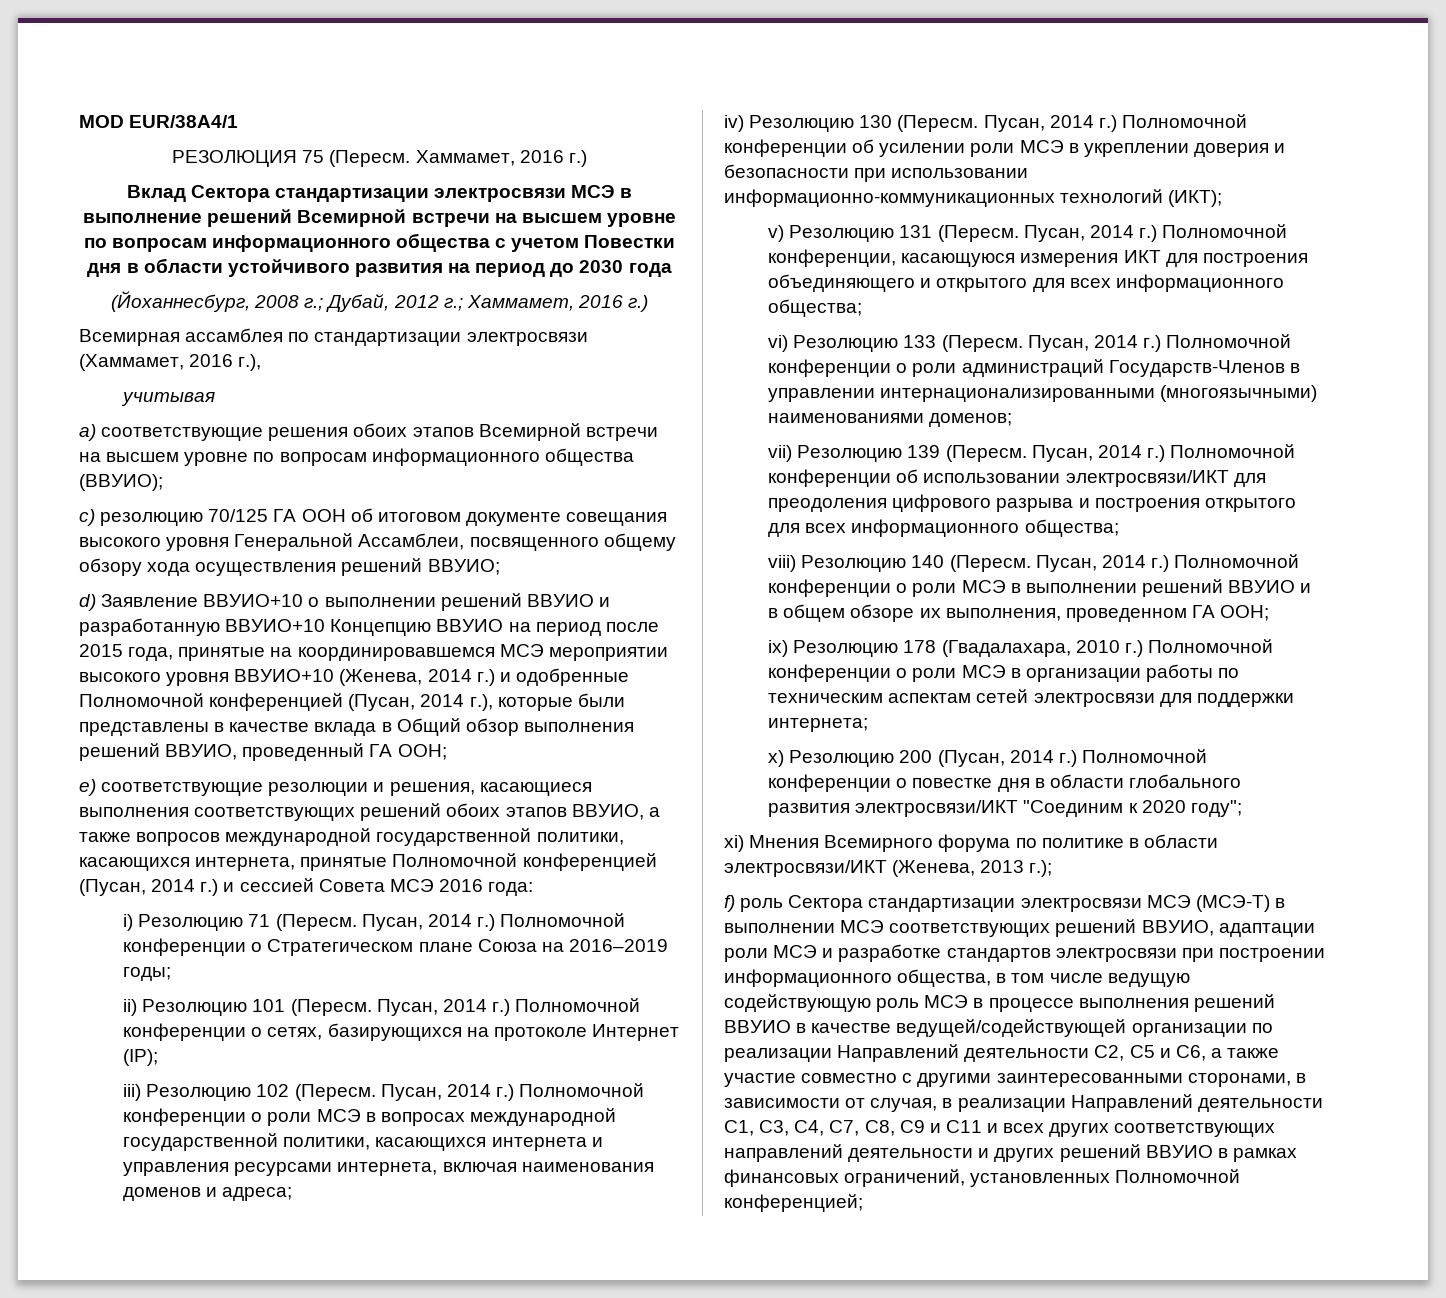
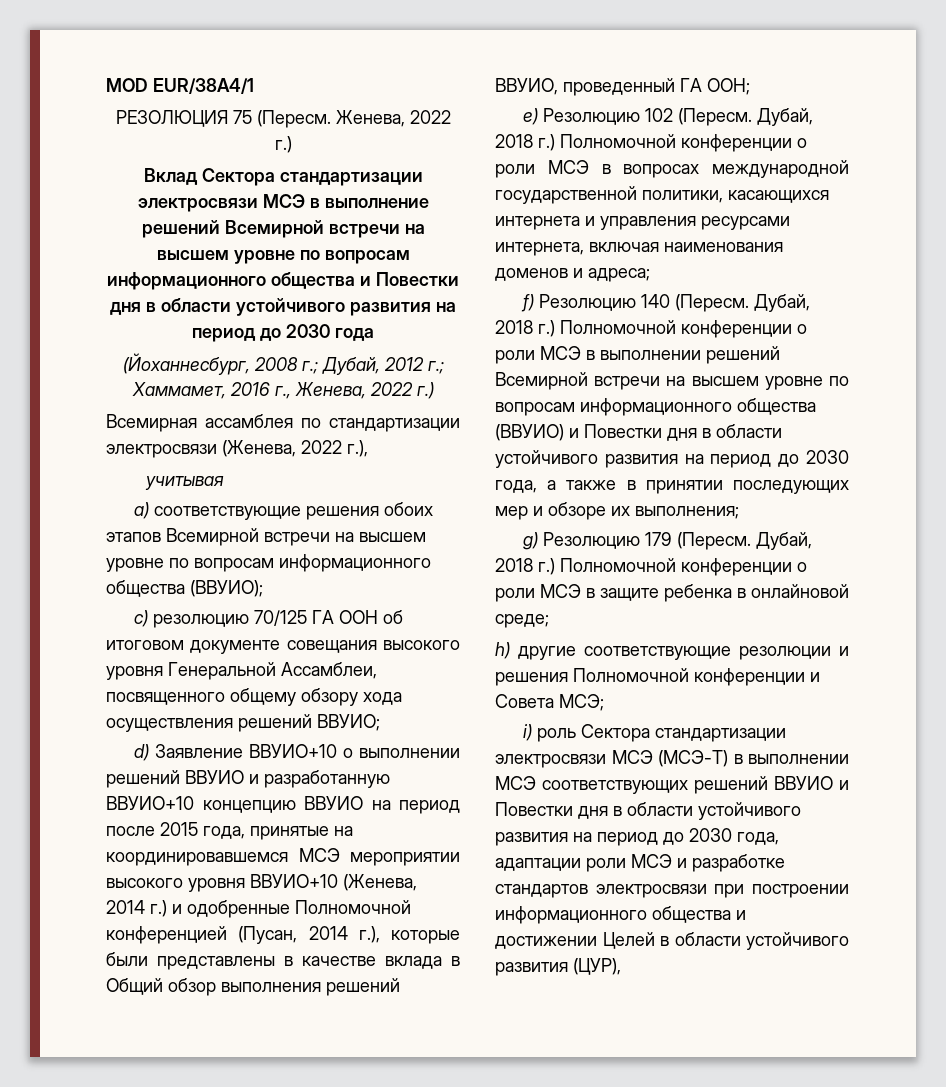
- РЕЗОЛЮЦИЯ 75 (Пересм. Хаммамет, 2016 г.)
+ РЕЗОЛЮЦИЯ 75 (Пересм. Женева, 2022 г.)
- Вклад Сектора стандартизации электросвязи МСЭ в выполнение решений Всемирной встречи на высшем уровне по вопросам информационного общества с учетом Повестки дня в области устойчивого развития на период до 2030 года
+ Вклад Сектора стандартизации электросвязи МСЭ в выполнение решений Всемирной встречи на высшем уровне по вопросам информационного общества и Повестки дня в области устойчивого развития на период до 2030 года
- (Йоханнесбург, 2008 г.; Дубай, 2012 г.; Хаммамет, 2016 г.)
+ (Йоханнесбург, 2008 г.; Дубай, 2012 г.; Хаммамет, 2016 г., Женева, 2022 г.)
- Всемирная ассамблея по стандартизации электросвязи (Хаммамет, 2016 г.),
+ Всемирная ассамблея по стандартизации электросвязи (Женева, 2022 г.),
- d) Заявление ВВУИО+10 о выполнении решений ВВУИО и разработанную ВВУИО+10 Концепцию ВВУИО на период после 2015 года, принятые на координировавшемся МСЭ мероприятии высокого уровня ВВУИО+10 (Женева, 2014 г.) и одобренные Полномочной конференцией (Пусан, 2014 г.), которые были представлены в качестве вклада в Общий обзор выполнения решений ВВУИО, проведенный ГА ООН;
+ d) Заявление ВВУИО+10 о выполнении решений ВВУИО и разработанную ВВУИО+10 концепцию ВВУИО на период после 2015 года, принятые на координировавшемся МСЭ мероприятии высокого уровня ВВУИО+10 (Женева, 2014 г.) и одобренные Полномочной конференцией (Пусан, 2014 г.), которые были представлены в качестве вклада в Общий обзор выполнения решений ВВУИО, проведенный ГА ООН;
- e) соответствующие резолюции и решения, касающиеся выполнения соответствующих решений обоих этапов ВВУИО, а также вопросов международной государственной политики, касающихся интернета, принятые Полномочной конференцией (Пусан, 2014 г.) и сессией Совета МСЭ 2016 года:
- i) Резолюцию 71 (Пересм. Пусан, 2014 г.) Полномочной конференции о Стратегическом плане Союза на 2016–2019 годы;
- ii) Резолюцию 101 (Пересм. Пусан, 2014 г.) Полномочной конференции о сетях, базирующихся на протоколе Интернет (IP);
- iii) Резолюцию 102 (Пересм.
+ e) Резолюцию 102 (Пересм.
- Пусан, 2014 г.) Полномочной конференции о роли МСЭ в вопросах международной государственной политики, касающихся интернета и управления ресурсами интернета, включая наименования доменов и адреса;
+ Дубай, 2018 г.) Полномочной конференции о роли МСЭ в вопросах международной государственной политики, касающихся интернета и управления ресурсами интернета, включая наименования доменов и адреса;
- iv) Резолюцию 130 (Пересм. Пусан, 2014 г.) Полномочной конференции об усилении роли МСЭ в укреплении доверия и безопасности при использовании информационно-коммуникационных технологий (ИКТ);
- v) Резолюцию 131 (Пересм. Пусан, 2014 г.) Полномочной конференции, касающуюся измерения ИКТ для построения объединяющего и открытого для всех информационного общества;
- vi) Резолюцию 133 (Пересм. Пусан, 2014 г.) Полномочной конференции о роли администраций Государств-Членов в управлении интернационализированными (многоязычными) наименованиями доменов;
- vii) Резолюцию 139 (Пересм. Пусан, 2014 г.) Полномочной конференции об использовании электросвязи/ИКТ для преодоления цифрового разрыва и построения открытого для всех информационного общества;
- viii) Резолюцию 140 (Пересм.
+ f) Резолюцию 140 (Пересм.
- Пусан, 2014 г.) Полномочной конференции о роли МСЭ в выполнении решений ВВУИО и в общем обзоре их выполнения, проведенном ГА ООН;
- ix) Резолюцию 178 (Гвадалахара, 2010 г.) Полномочной конференции о роли МСЭ в организации работы по техническим аспектам сетей электросвязи для поддержки интернета;
- x) Резолюцию 200 (Пусан, 2014 г.) Полномочной конференции о повестке дня в области глобального развития электросвязи/ИКТ "Соединим к 2020 году";
- xi) Мнения Всемирного форума по политике в области электросвязи/ИКТ (Женева, 2013 г.);
- f) роль Сектора стандартизации электросвязи МСЭ (МСЭ-T) в выполнении МСЭ соответствующих решений ВВУИО, адаптации роли МСЭ и разработке стандартов электросвязи при построении информационного общества, в том числе ведущую содействующую роль МСЭ в процессе выполнения решений ВВУИО в качестве ведущей/содействующей организации по реализации Направлений деятельности С2, С5 и С6, а также участие совместно с другими заинтересованными сторонами, в зависимости от случая, в реализации Направлений деятельности С1, С3, С4, С7, С8, С9 и С11 и всех других соответствующих направлений деятельности и других решений ВВУИО в рамках финансовых ограничений, установленных Полномочной конференцией;
+ Дубай, 2018 г.) Полномочной конференции о роли МСЭ в выполнении решений Всемирной встречи на высшем уровне по вопросам информационного общества (ВВУИО) и Повестки дня в области устойчивого развития на период до 2030 года, а также в принятии последующих мер и обзоре их выполнения;
+ g) Резолюцию 179 (Пересм. Дубай, 2018 г.) Полномочной конференции о роли МСЭ в защите ребенка в онлайновой среде;
+ h) другие соответствующие резолюции и решения Полномочной конференции и Совета МСЭ;
+ i) роль Сектора стандартизации электросвязи МСЭ (МСЭ-T) в выполнении МСЭ соответствующих решений ВВУИО и Повестки дня в области устойчивого развития на период до 2030 года, адаптации роли МСЭ и разработке стандартов электросвязи при построении информационного общества и достижении Целей в области устойчивого развития (ЦУР),

